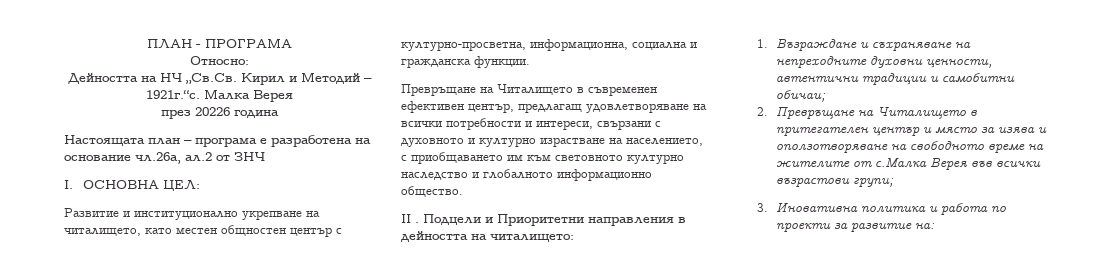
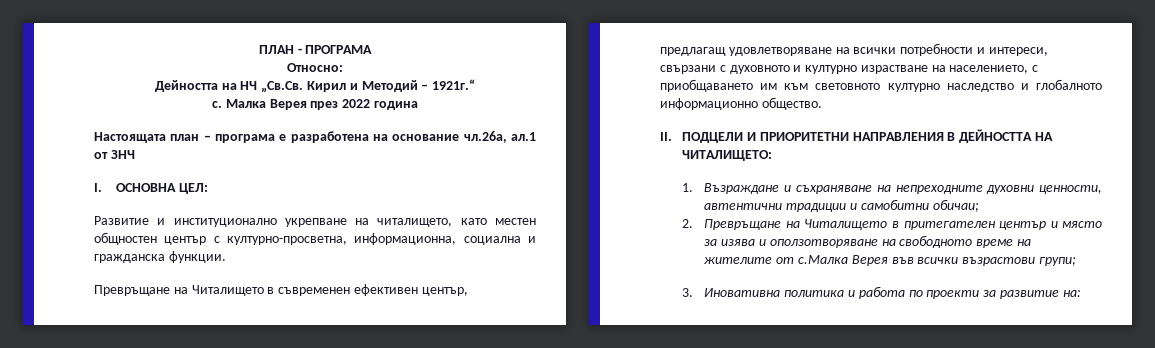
- Дейността на НЧ „Св.Св. Кирил и Методий – 1921г.“с. Малка Верея
- през 20226 година
+ Дейността на НЧ „Св.Св. Кирил и Методий – 1921г.“
+ с. Малка Верея през 2022 година
- Настоящата план – програма е разработена на основание чл.26а, ал.2 от ЗНЧ
+ Настоящата план – програма е разработена на основание чл.26а, ал.1 от ЗНЧ
- II . Подцели и Приоритетни направления в дейността на читалището:
+ II. ПОДЦЕЛИ И ПРИОРИТЕТНИ НАПРАВЛЕНИЯ В ДЕЙНОСТТА НА ЧИТАЛИЩЕТО:

